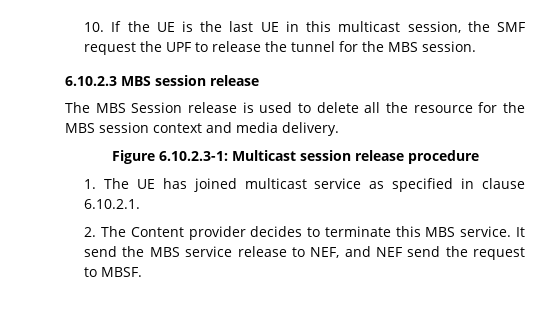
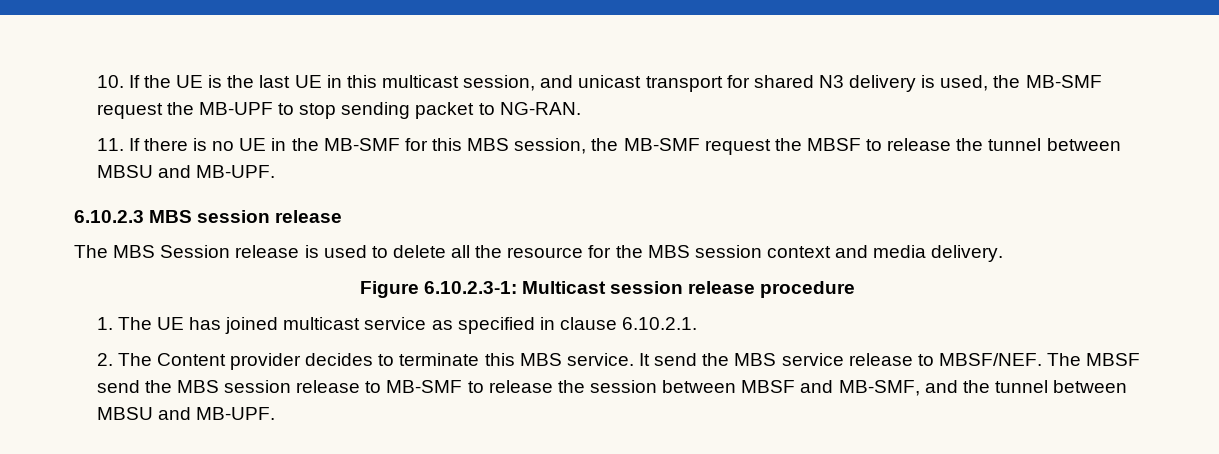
- 10. If the UE is the last UE in this multicast session, the SMF request the UPF to release the tunnel for the MBS session.
+ 10. If the UE is the last UE in this multicast session, and unicast transport for shared N3 delivery is used, the MB-SMF request the MB-UPF to stop sending packet to NG-RAN.
+ 11. If there is no UE in the MB-SMF for this MBS session, the MB-SMF request the MBSF to release the tunnel between MBSU and MB-UPF.
- It send the MBS service release to NEF, and NEF send the request to MBSF.
+ It send the MBS service release to MBSF/NEF. The MBSF send the MBS session release to MB-SMF to release the session between MBSF and MB-SMF, and the tunnel between MBSU and MB-UPF.

